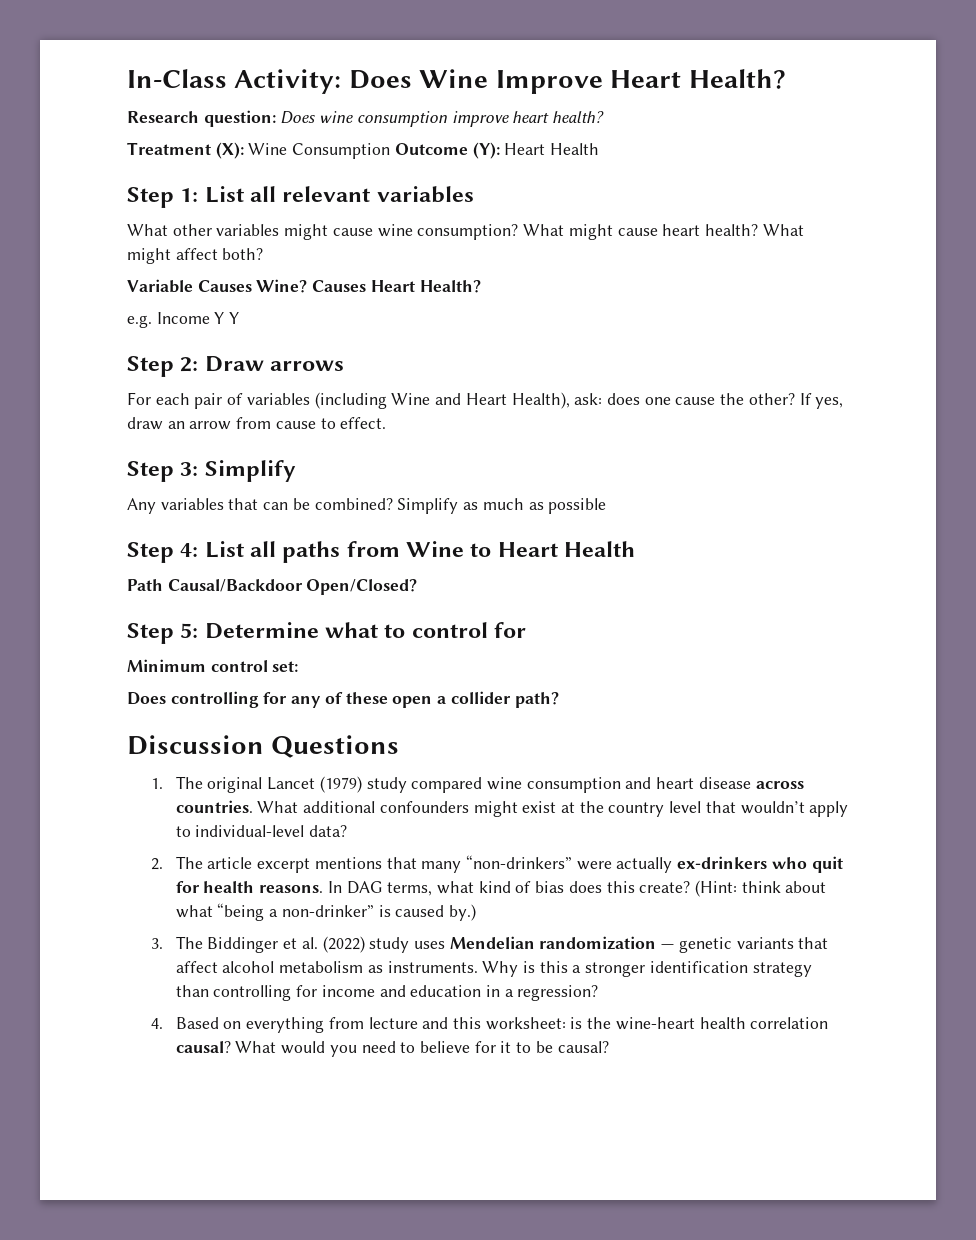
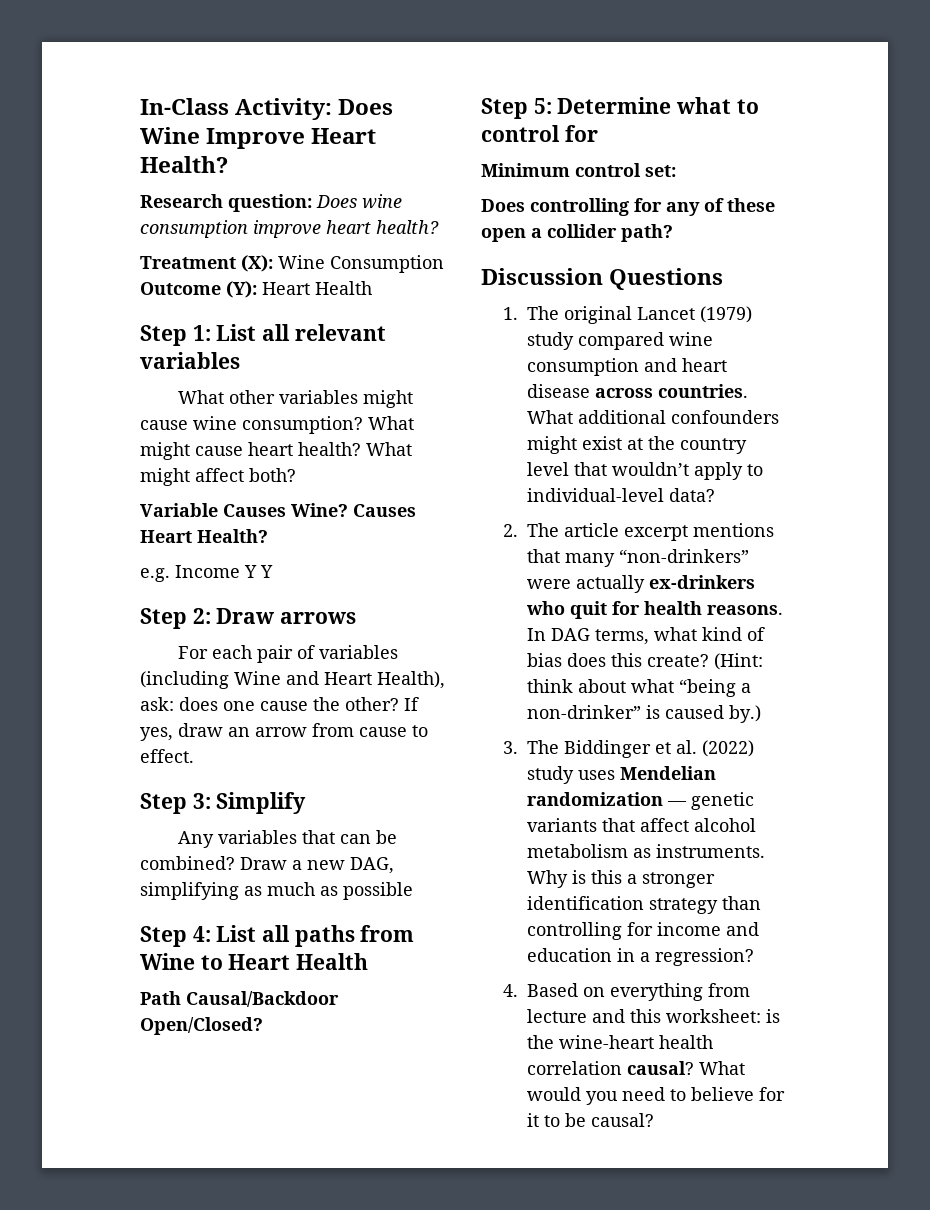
- Simplify as much as possible
+ Draw a new DAG, simplifying as much as possible

